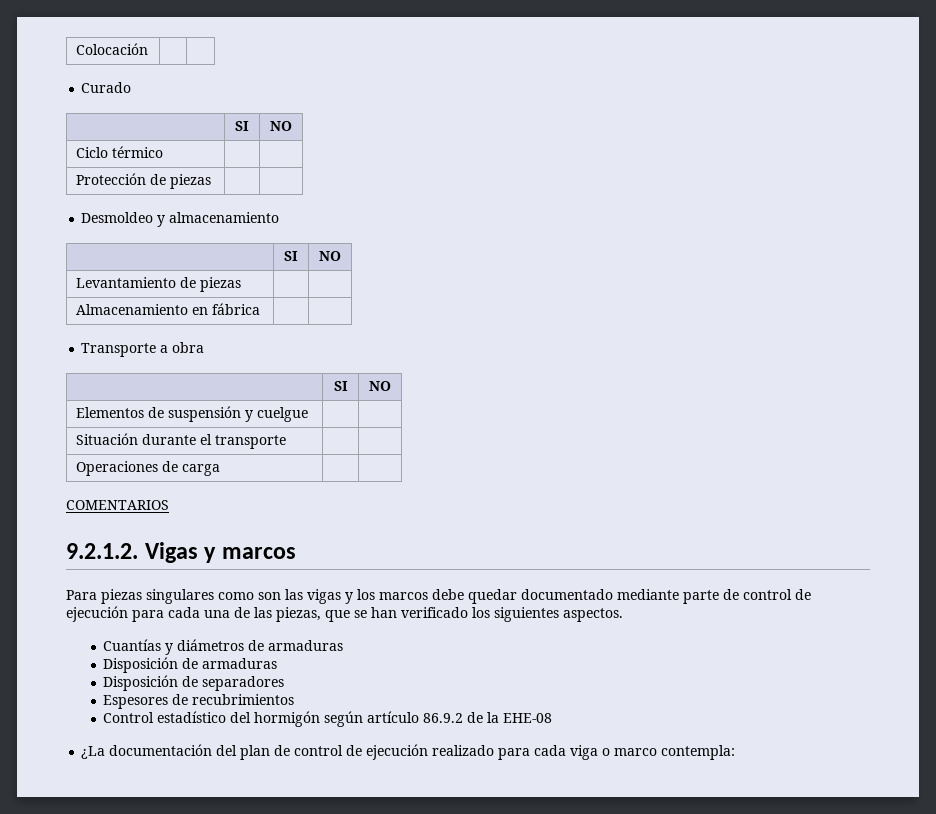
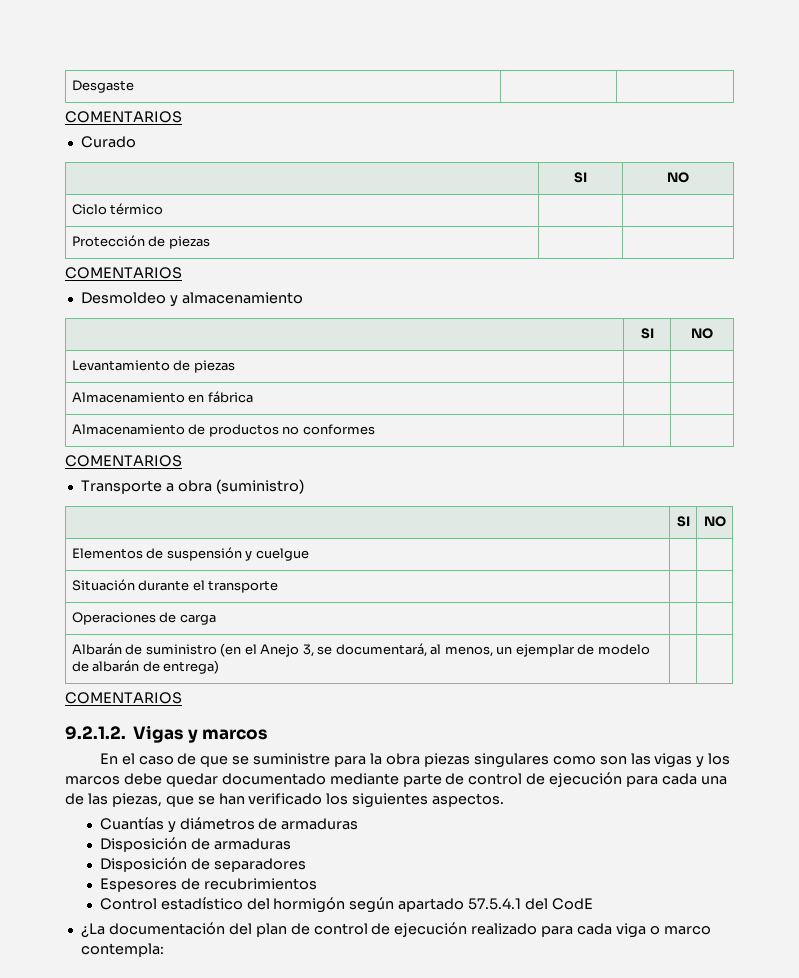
- Colocación | |
+ Desgaste | |
+ COMENTARIOS
  Protección de piezas | |
+ COMENTARIOS
+ Almacenamiento de productos no conformes | |
+ COMENTARIOS
- Transporte a obra
+ Transporte a obra (suministro)
+ Albarán de suministro (en el Anejo 3, se documentará, al menos, un ejemplar de modelo de albarán de entrega) | |
- Para piezas singulares como son las vigas y los marcos debe quedar documentado mediante parte de control de ejecución para cada una de las piezas, que se han verificado los siguientes aspectos.
+ En el caso de que se suministre para la obra piezas singulares como son las vigas y los marcos debe quedar documentado mediante parte de control de ejecución para cada una de las piezas, que se han verificado los siguientes aspectos.
- Control estadístico del hormigón según artículo 86.9.2 de la EHE-08
+ Control estadístico del hormigón según apartado 57.5.4.1 del CodE

